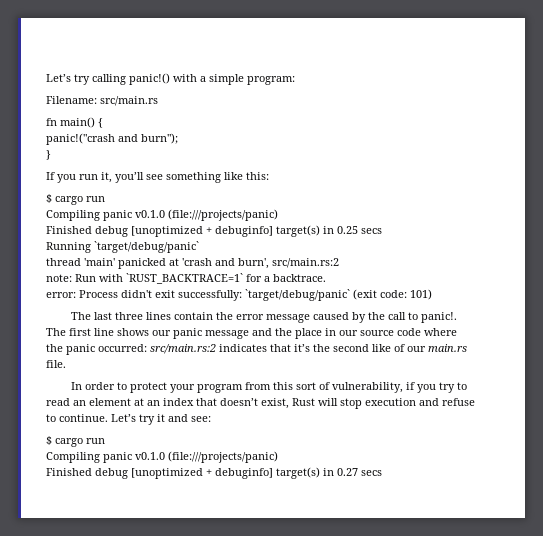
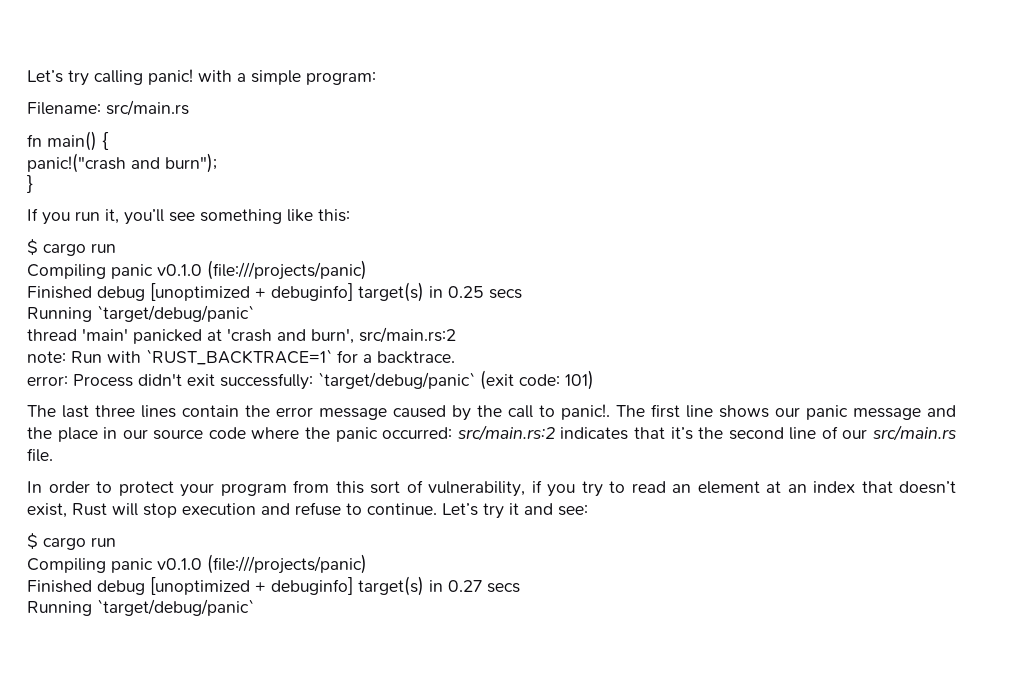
- Let’s try calling panic!() with a simple program:
+ Let’s try calling panic! with a simple program:
- The first line shows our panic message and the place in our source code where the panic occurred: src/main.rs:2 indicates that it’s the second like of our main.rs file.
+ The first line shows our panic message and the place in our source code where the panic occurred: src/main.rs:2 indicates that it’s the second line of our src/main.rs file.
  Finished debug [unoptimized + debuginfo] target(s) in 0.27 secs
+ Running `target/debug/panic`

